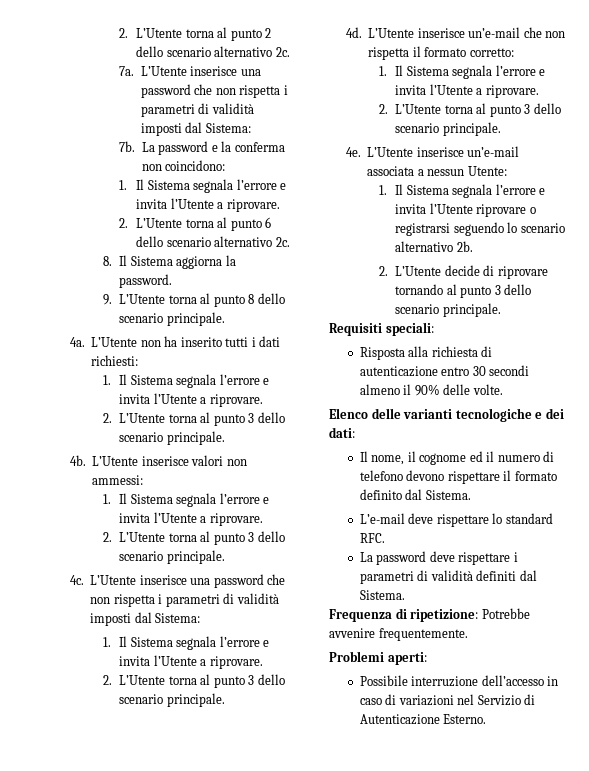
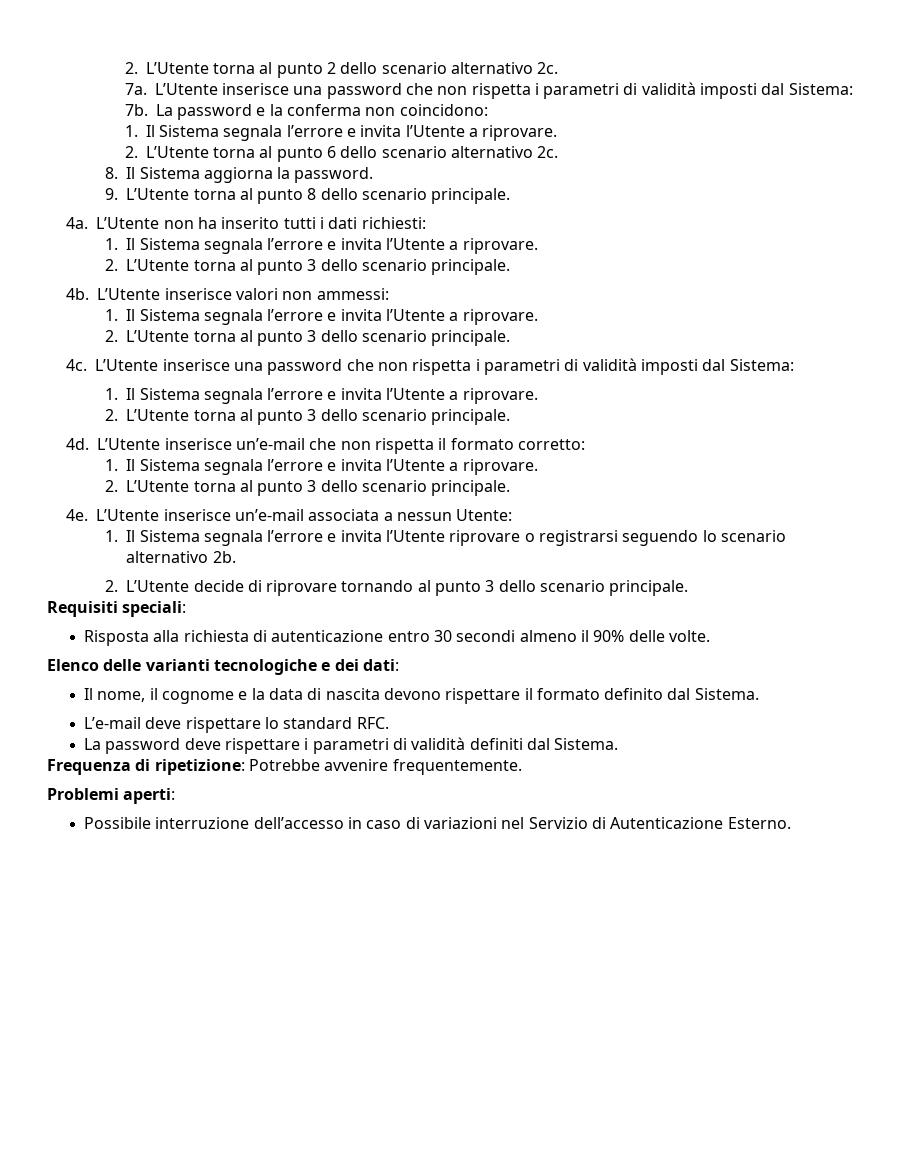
- Il nome, il cognome ed il numero di telefono devono rispettare il formato definito dal Sistema.
+ Il nome, il cognome e la data di nascita devono rispettare il formato definito dal Sistema.

